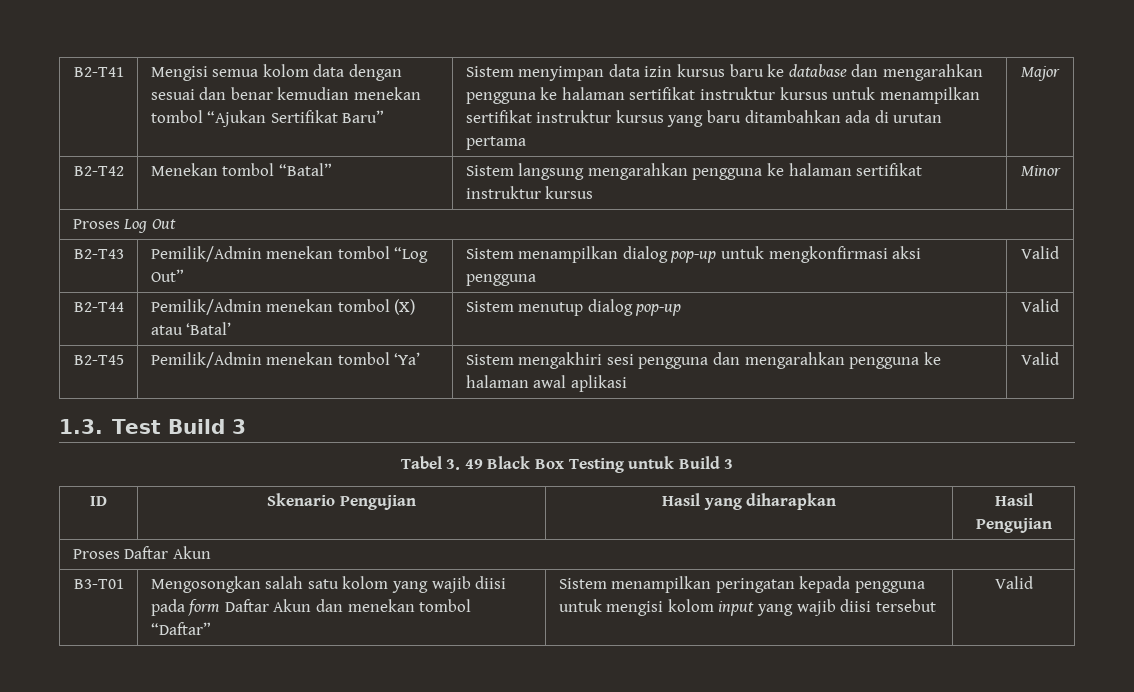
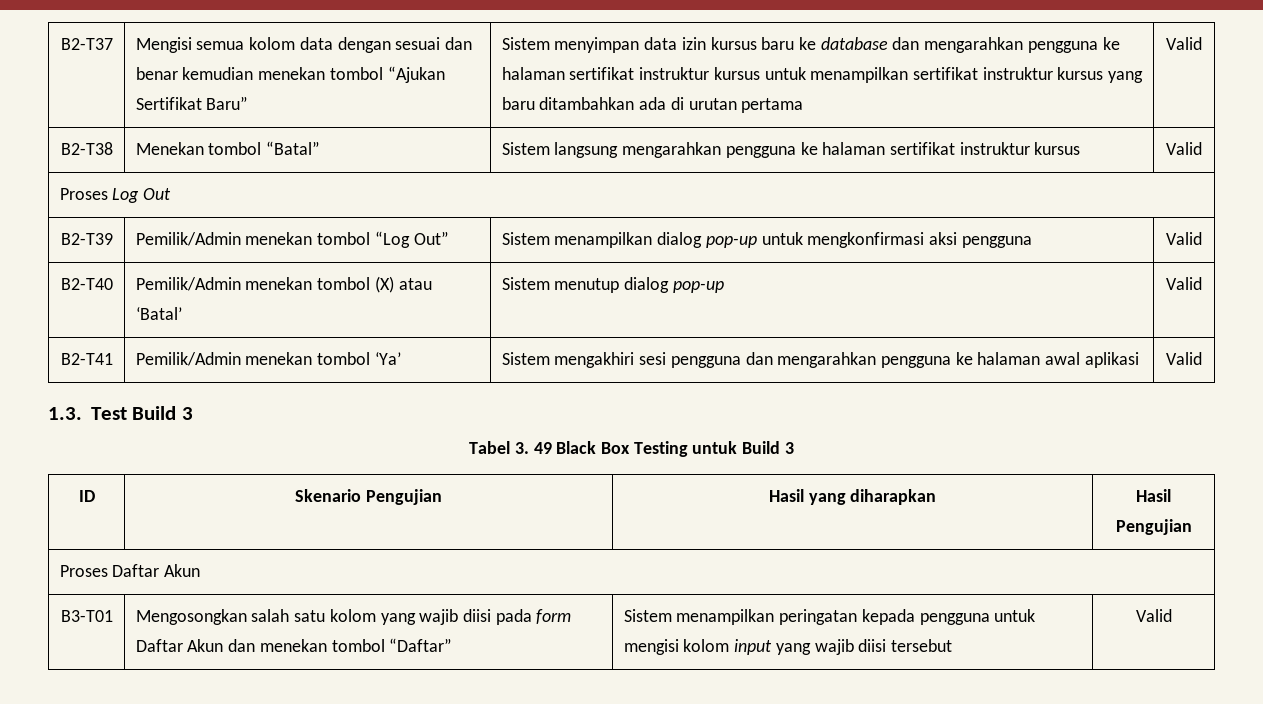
- B2-T41
+ B2-T37
- Sistem menyimpan data izin kursus baru ke database dan mengarahkan pengguna ke halaman sertifikat instruktur kursus untuk menampilkan sertifikat instruktur kursus yang baru ditambahkan ada di urutan pertama | Major
- B2-T42 | Menekan tombol “Batal” | Sistem langsung mengarahkan pengguna ke halaman sertifikat instruktur kursus | Minor
+ Sistem menyimpan data izin kursus baru ke database dan mengarahkan pengguna ke halaman sertifikat instruktur kursus untuk menampilkan sertifikat instruktur kursus yang baru ditambahkan ada di urutan pertama | Valid
+ B2-T38 | Menekan tombol “Batal” | Sistem langsung mengarahkan pengguna ke halaman sertifikat instruktur kursus | Valid
- B2-T43 | Pemilik/Admin menekan tombol “Log Out” | Sistem menampilkan dialog pop-up untuk mengkonfirmasi aksi pengguna | Valid
+ B2-T39 | Pemilik/Admin menekan tombol “Log Out” | Sistem menampilkan dialog pop-up untuk mengkonfirmasi aksi pengguna | Valid
- B2-T44 | Pemilik/Admin menekan tombol (X) atau ‘Batal’ | Sistem menutup dialog pop-up | Valid
+ B2-T40 | Pemilik/Admin menekan tombol (X) atau ‘Batal’ | Sistem menutup dialog pop-up | Valid
- B2-T45 | Pemilik/Admin menekan tombol ‘Ya’ | Sistem mengakhiri sesi pengguna dan mengarahkan pengguna ke halaman awal aplikasi | Valid
+ B2-T41 | Pemilik/Admin menekan tombol ‘Ya’ | Sistem mengakhiri sesi pengguna dan mengarahkan pengguna ke halaman awal aplikasi | Valid

